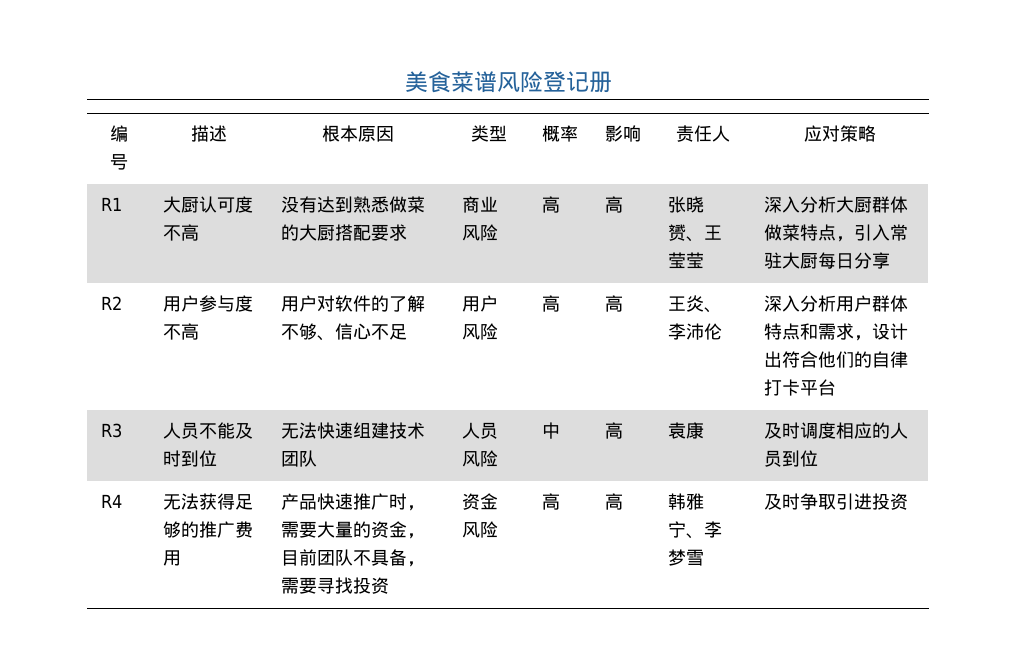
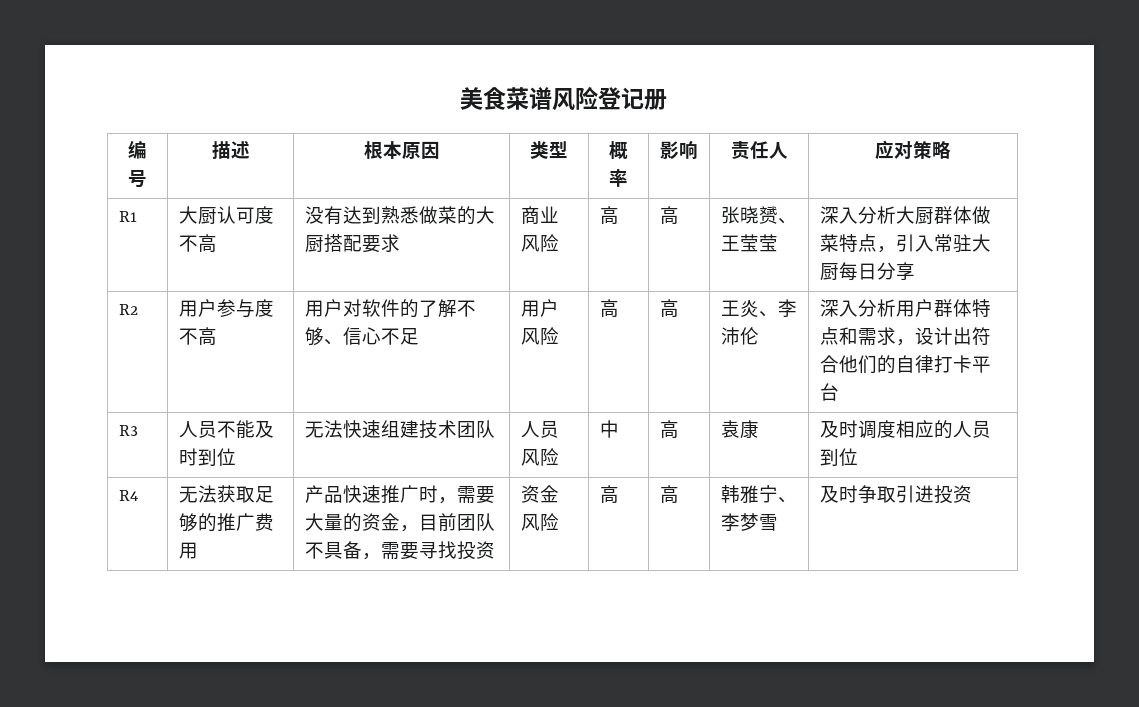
- R4 | 无法获得足够的推广费用 | 产品快速推广时，需要大量的资金，目前团队不具备，需要寻找投资 | 资金风险 | 高 | 高 | 韩雅宁、李梦雪 | 及时争取引进投资
+ R4 | 无法获取足够的推广费用 | 产品快速推广时，需要大量的资金，目前团队不具备，需要寻找投资 | 资金风险 | 高 | 高 | 韩雅宁、李梦雪 | 及时争取引进投资

